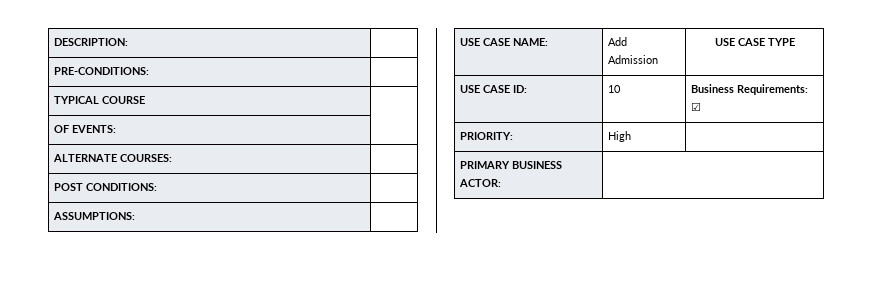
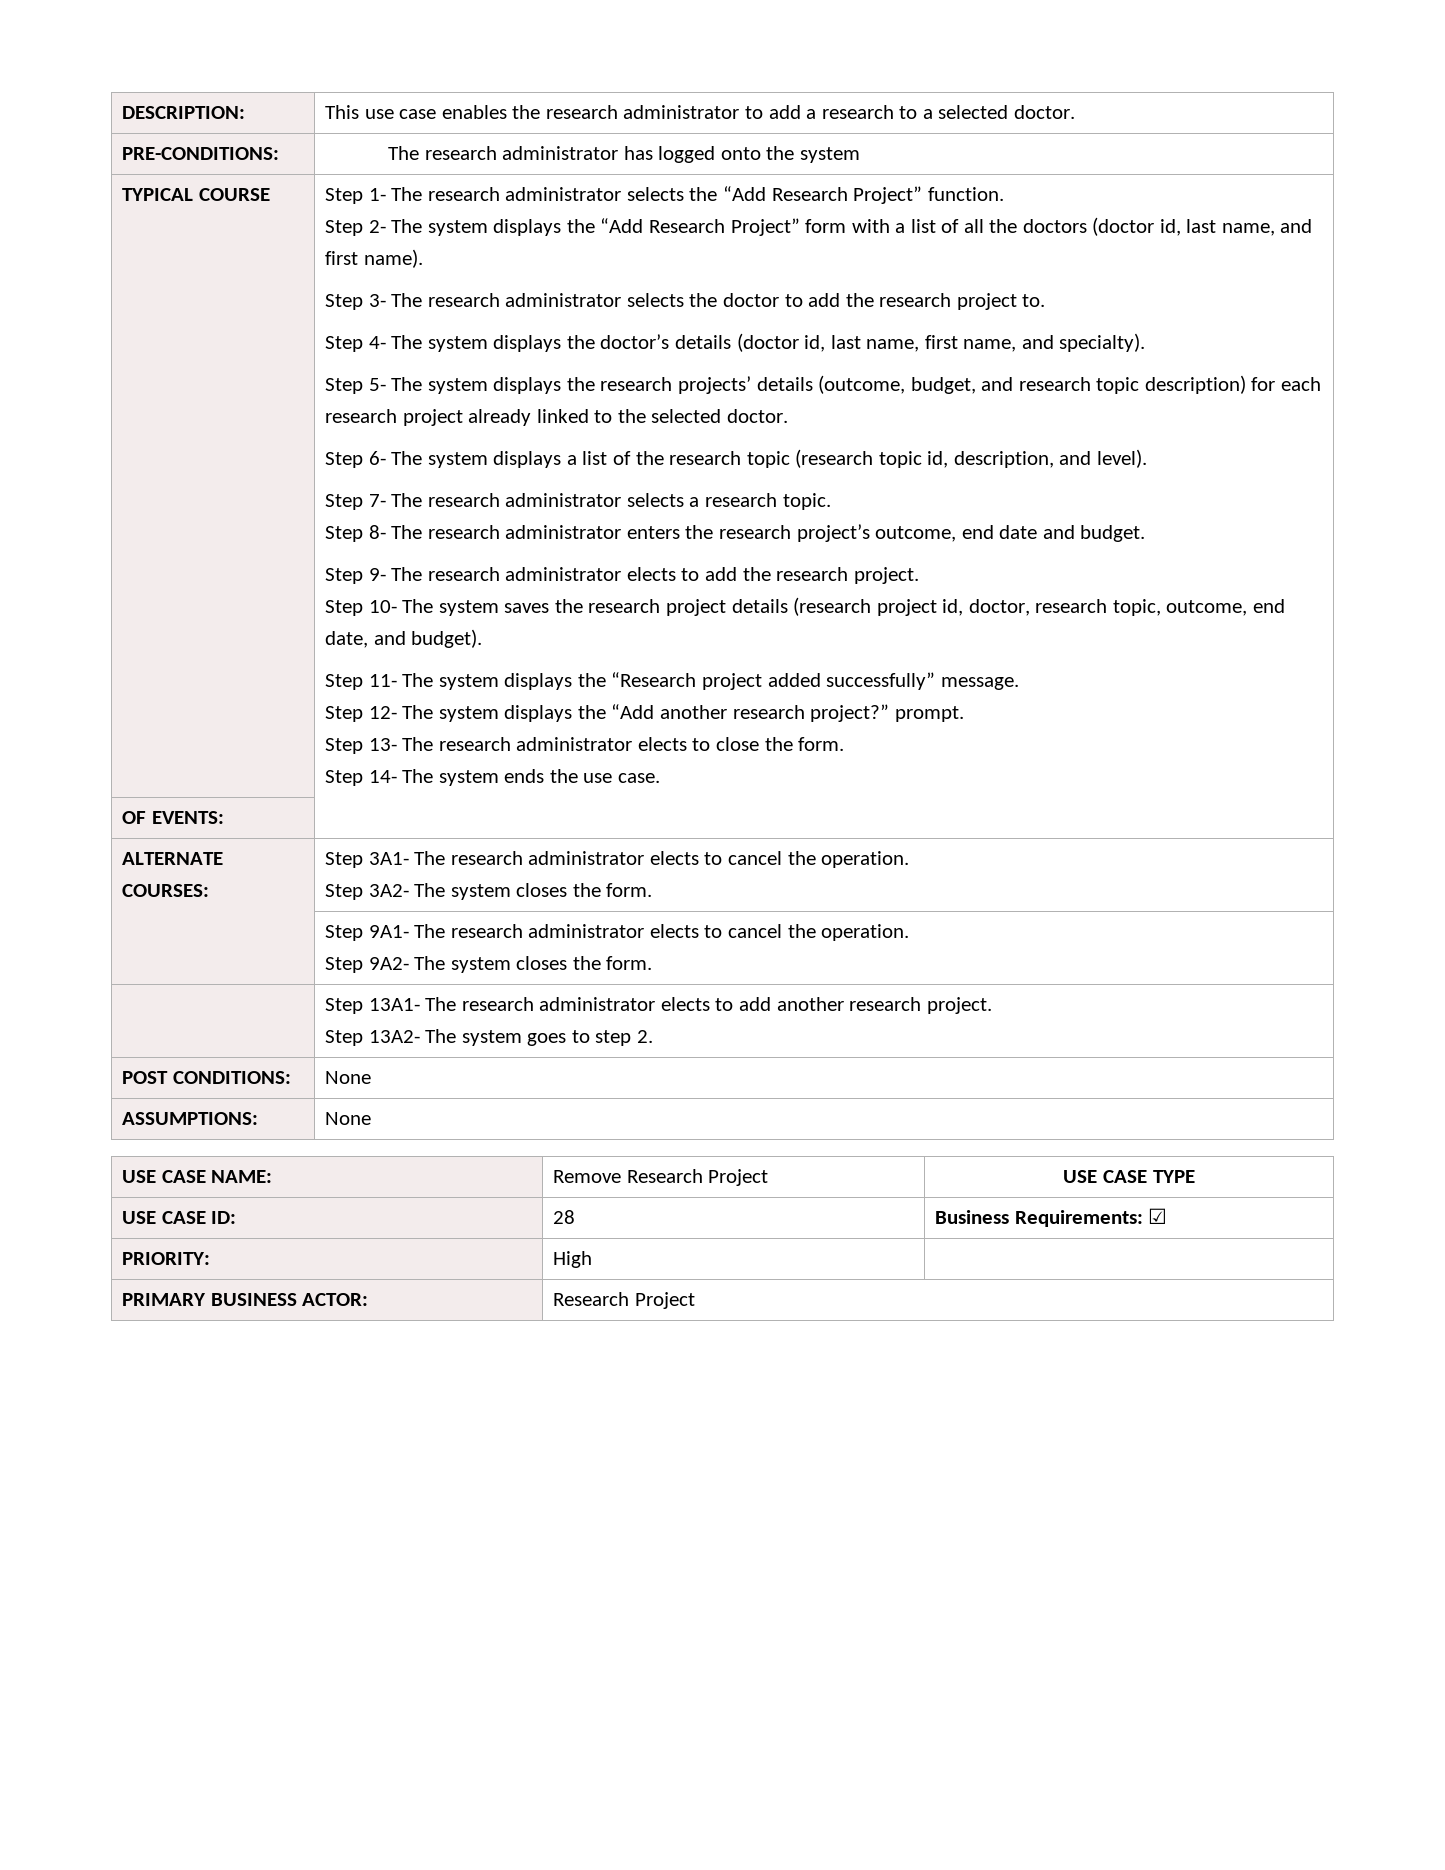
- DESCRIPTION: |
- PRE-CONDITIONS: |
- TYPICAL COURSE |
+ DESCRIPTION: | This use case enables the research administrator to add a research to a selected doctor.
+ PRE-CONDITIONS: | The research administrator has logged onto the system
+ TYPICAL COURSE | Step 1- The research administrator selects the “Add Research Project” function.
+ Step 2- The system displays the “Add Research Project” form with a list of all the doctors (doctor id, last name, and first name).
+ Step 3- The research administrator selects the doctor to add the research project to.
+ Step 4- The system displays the doctor’s details (doctor id, last name, first name, and specialty).
+ Step 5- The system displays the research projects’ details (outcome, budget, and research topic description) for each research project already linked to the selected doctor.
+ Step 6- The system displays a list of the research topic (research topic id, description, and level).
+ Step 7- The research administrator selects a research topic.
+ Step 8- The research administrator enters the research project’s outcome, end date and budget.
+ Step 9- The research administrator elects to add the research project.
+ Step 10- The system saves the research project details (research project id, doctor, research topic, outcome, end date, and budget).
+ Step 11- The system displays the “Research project added successfully” message.
+ Step 12- The system displays the “Add another research project?” prompt.
+ Step 13- The research administrator elects to close the form.
+ Step 14- The system ends the use case.
  OF EVENTS: |
- ALTERNATE COURSES: |
+ ALTERNATE COURSES: | Step 3A1- The research administrator elects to cancel the operation.
+ Step 3A2- The system closes the form.
+ | Step 9A1- The research administrator elects to cancel the operation.
+ Step 9A2- The system closes the form.
+ | Step 13A1- The research administrator elects to add another research project.
+ Step 13A2- The system goes to step 2.
- POST CONDITIONS: |
+ POST CONDITIONS: | None
- ASSUMPTIONS: |
+ ASSUMPTIONS: | None
- USE CASE NAME: | Add Admission | USE CASE TYPE
+ USE CASE NAME: | Remove Research Project | USE CASE TYPE
- USE CASE ID: | 10 | Business Requirements: ☑
+ USE CASE ID: | 28 | Business Requirements: ☑
- PRIMARY BUSINESS ACTOR: |
+ PRIMARY BUSINESS ACTOR: | Research Project

